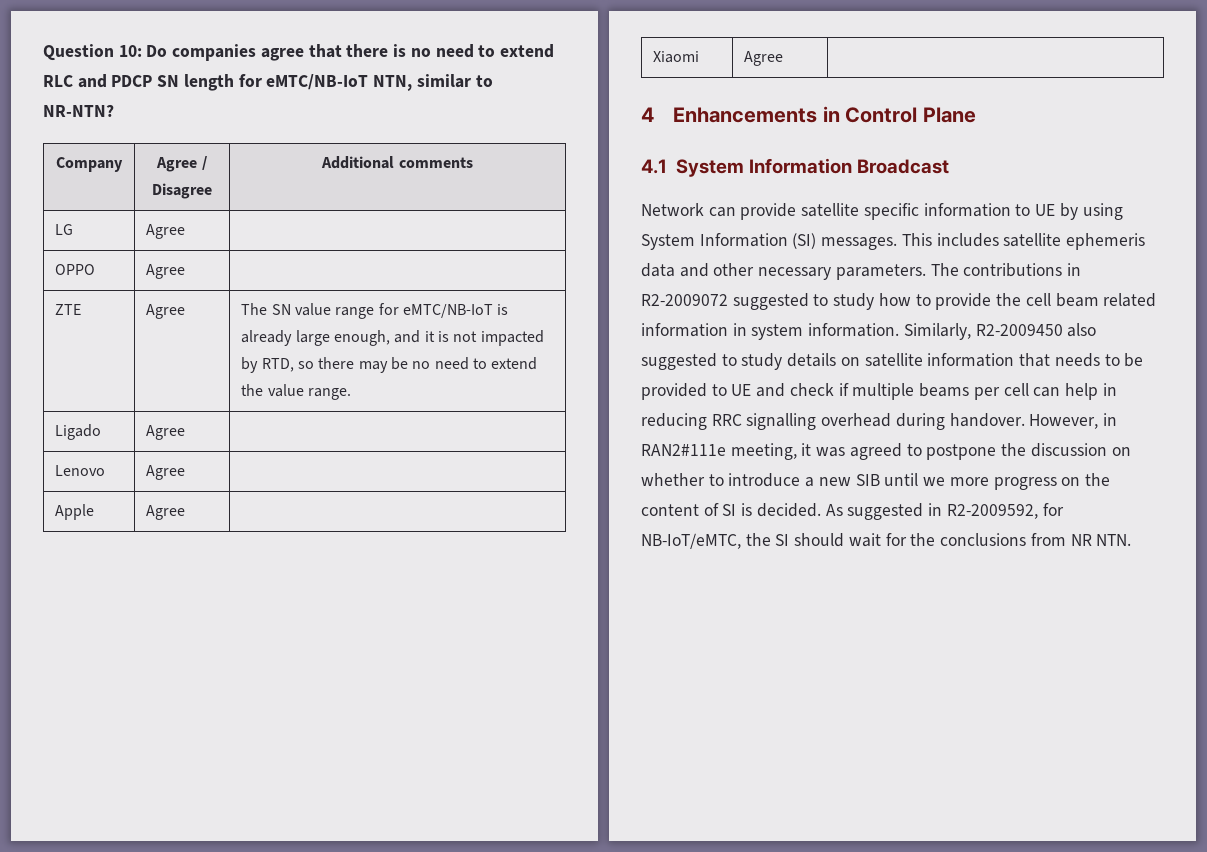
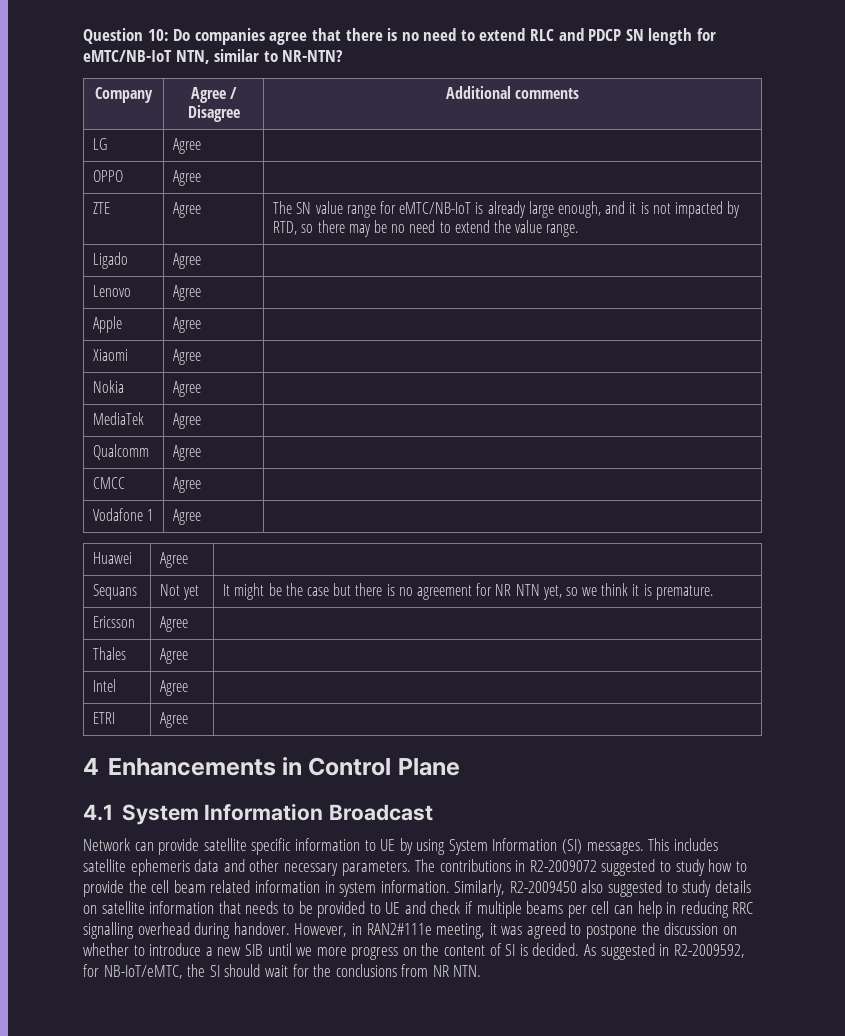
+ Nokia | Agree |
+ MediaTek | Agree |
+ Qualcomm | Agree |
+ CMCC | Agree |
+ Vodafone 1 | Agree |
+ Huawei | Agree |
+ Sequans | Not yet | It might be the case but there is no agreement for NR NTN yet, so we think it is premature.
+ Ericsson | Agree |
+ Thales | Agree |
+ Intel | Agree |
+ ETRI | Agree |

